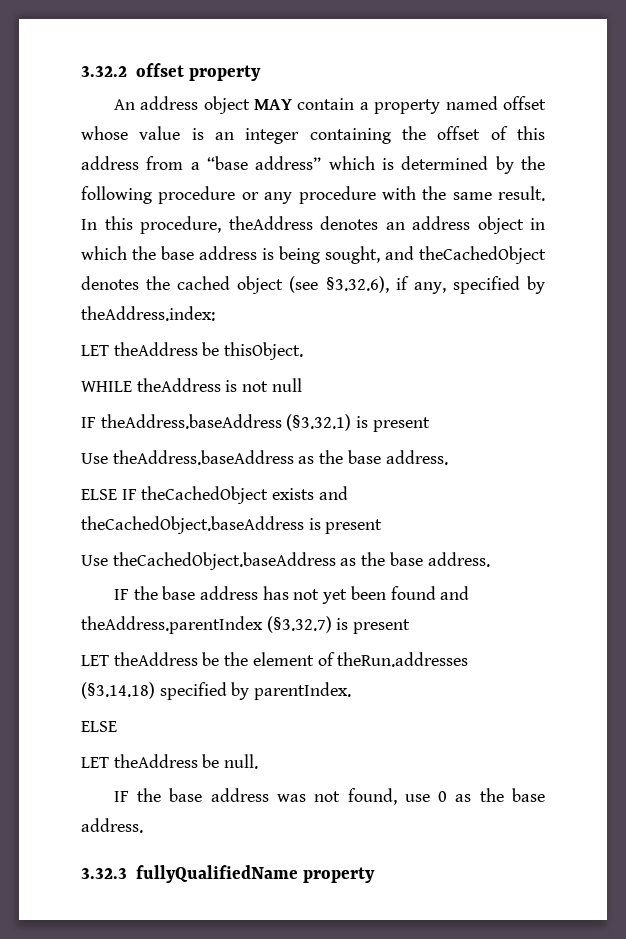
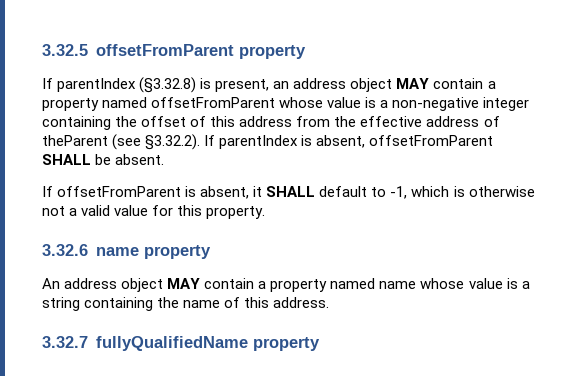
- 3.32.2 offset property
+ 3.32.5 offsetFromParent property
+ If parentIndex (§3.32.8) is present, an address object MAY contain a property named offsetFromParent whose value is a non-negative integer containing the offset of this address from the effective address of theParent (see §3.32.2). If parentIndex is absent, offsetFromParent SHALL be absent.
+ If offsetFromParent is absent, it SHALL default to -1, which is otherwise not a valid value for this property.
+ 3.32.6 name property
- An address object MAY contain a property named offset whose value is an integer containing the offset of this address from a “base address” which is determined by the following procedure or any procedure with the same result. In this procedure, theAddress denotes an address object in which the base address is being sought, and theCachedObject denotes the cached object (see §3.32.6), if any, specified by theAddress.index:
- LET theAddress be thisObject.
- WHILE theAddress is not null
- IF theAddress.baseAddress (§3.32.1) is present
- Use theAddress.baseAddress as the base address.
- ELSE IF theCachedObject exists and theCachedObject.baseAddress is present
- Use theCachedObject.baseAddress as the base address.
- IF the base address has not yet been found and theAddress.parentIndex (§3.32.7) is present
- LET theAddress be the element of theRun.addresses (§3.14.18) specified by parentIndex.
- ELSE
- LET theAddress be null.
- IF the base address was not found, use 0 as the base address.
- 3.32.3 fullyQualifiedName property
+ An address object MAY contain a property named name whose value is a string containing the name of this address.
+ 3.32.7 fullyQualifiedName property

